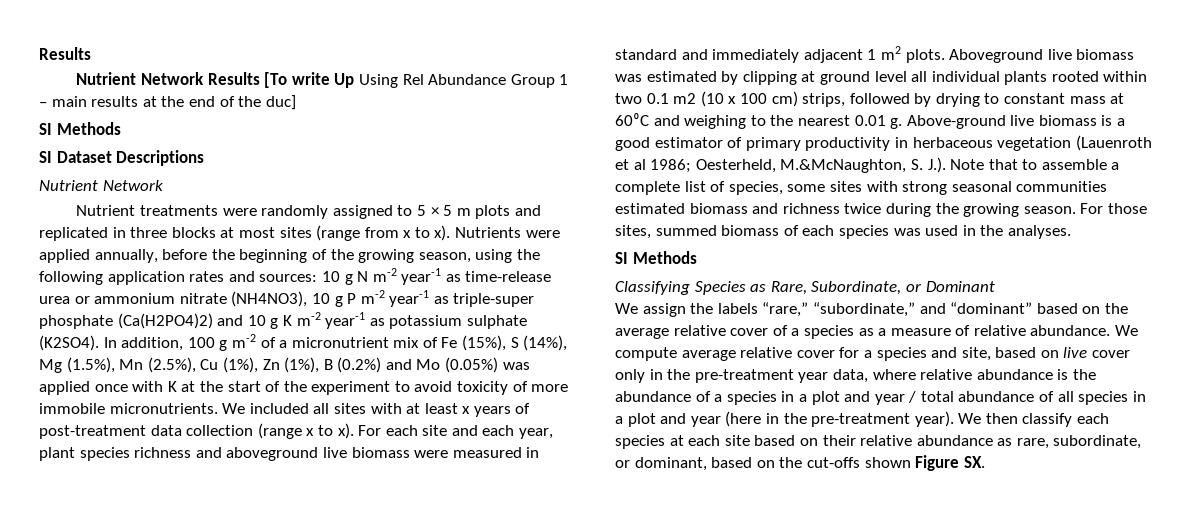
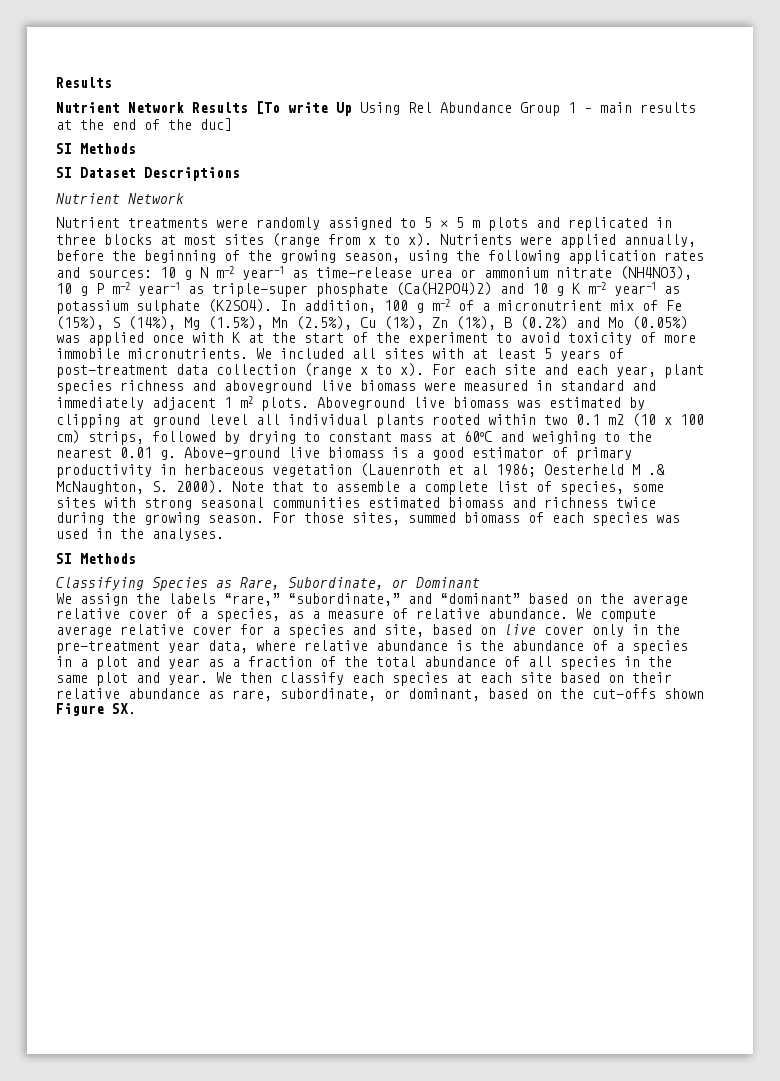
- We included all sites with at least x years of post-treatment data collection (range x to x).
+ We included all sites with at least 5 years of post-treatment data collection (range x to x).
- Above-ground live biomass is a good estimator of primary productivity in herbaceous vegetation (Lauenroth et al 1986; Oesterheld, M.&McNaughton, S. J.). Note that to assemble a complete list of species, some sites with strong seasonal communities estimated biomass and richness twice during the growing season.
+ Above-ground live biomass is a good estimator of primary productivity in herbaceous vegetation (Lauenroth et al 1986; Oesterheld M .& McNaughton, S. 2000). Note that to assemble a complete list of species, some sites with strong seasonal communities estimated biomass and richness twice during the growing season.
- We assign the labels “rare,” “subordinate,” and “dominant” based on the average relative cover of a species as a measure of relative abundance.
+ We assign the labels “rare,” “subordinate,” and “dominant” based on the average relative cover of a species, as a measure of relative abundance.
- We compute average relative cover for a species and site, based on live cover only in the pre-treatment year data, where relative abundance is the abundance of a species in a plot and year / total abundance of all species in a plot and year (here in the pre-treatment year).
+ We compute average relative cover for a species and site, based on live cover only in the pre-treatment year data, where relative abundance is the abundance of a species in a plot and year as a fraction of the total abundance of all species in the same plot and year.

